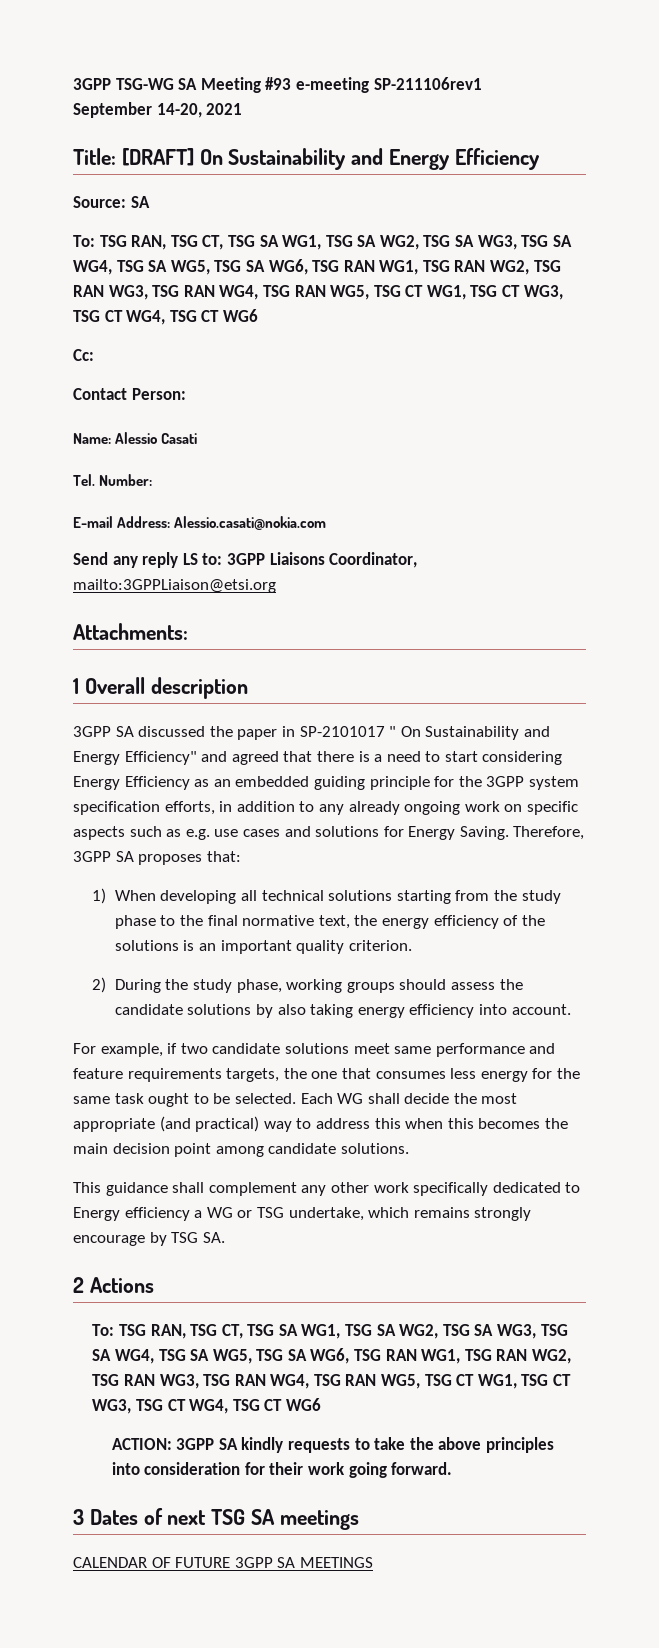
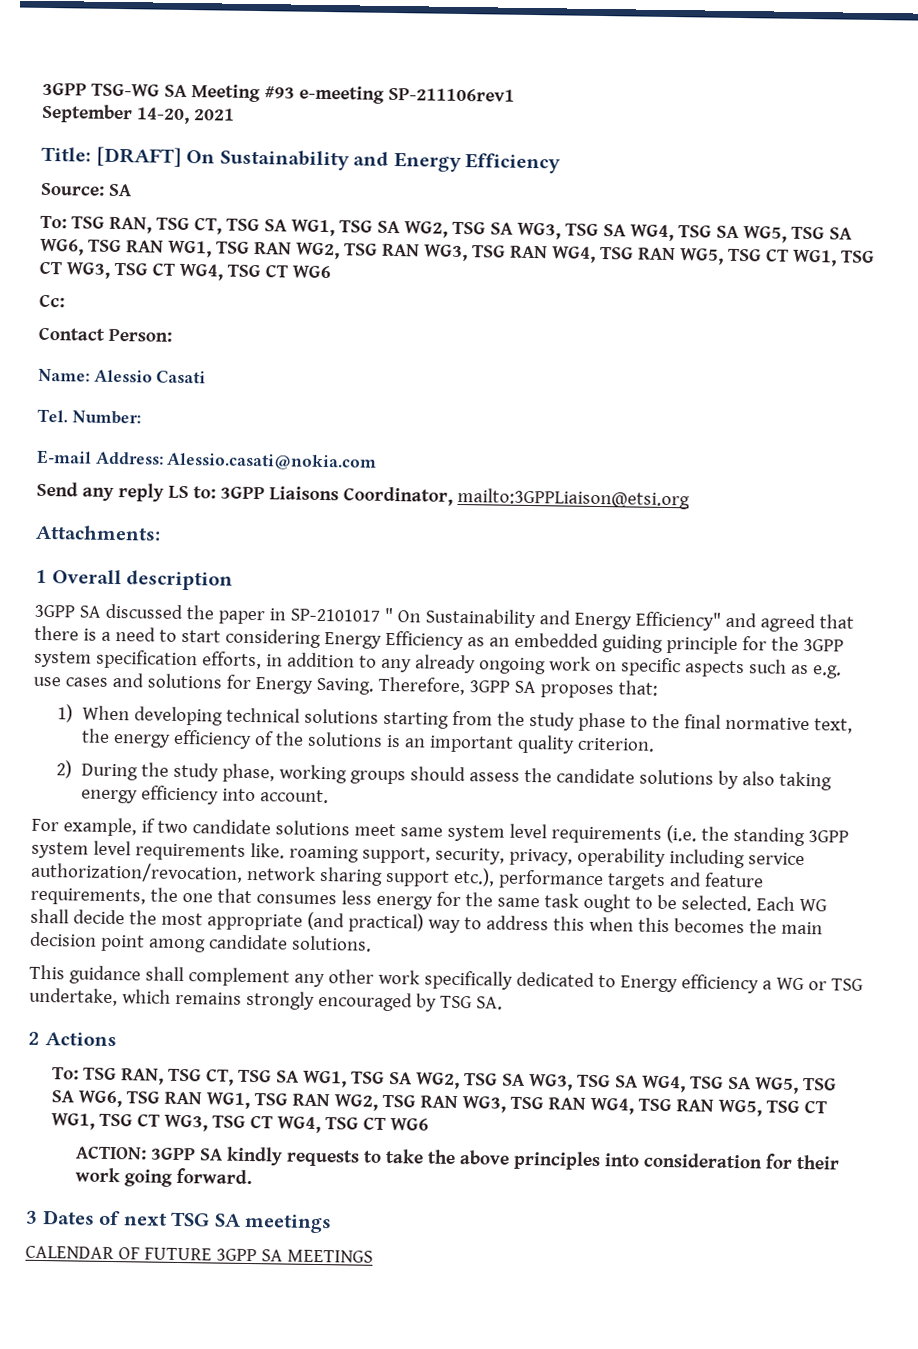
- 1) When developing all technical solutions starting from the study phase to the final normative text, the energy efficiency of the solutions is an important quality criterion.
+ 1) When developing technical solutions starting from the study phase to the final normative text, the energy efficiency of the solutions is an important quality criterion.
- For example, if two candidate solutions meet same performance and feature requirements targets, the one that consumes less energy for the same task ought to be selected.
+ For example, if two candidate solutions meet same system level requirements (i.e. the standing 3GPP system level requirements like. roaming support, security, privacy, operability including service authorization/revocation, network sharing support etc.), performance targets and feature requirements, the one that consumes less energy for the same task ought to be selected.
- This guidance shall complement any other work specifically dedicated to Energy efficiency a WG or TSG undertake, which remains strongly encourage by TSG SA.
+ This guidance shall complement any other work specifically dedicated to Energy efficiency a WG or TSG undertake, which remains strongly encouraged by TSG SA.

